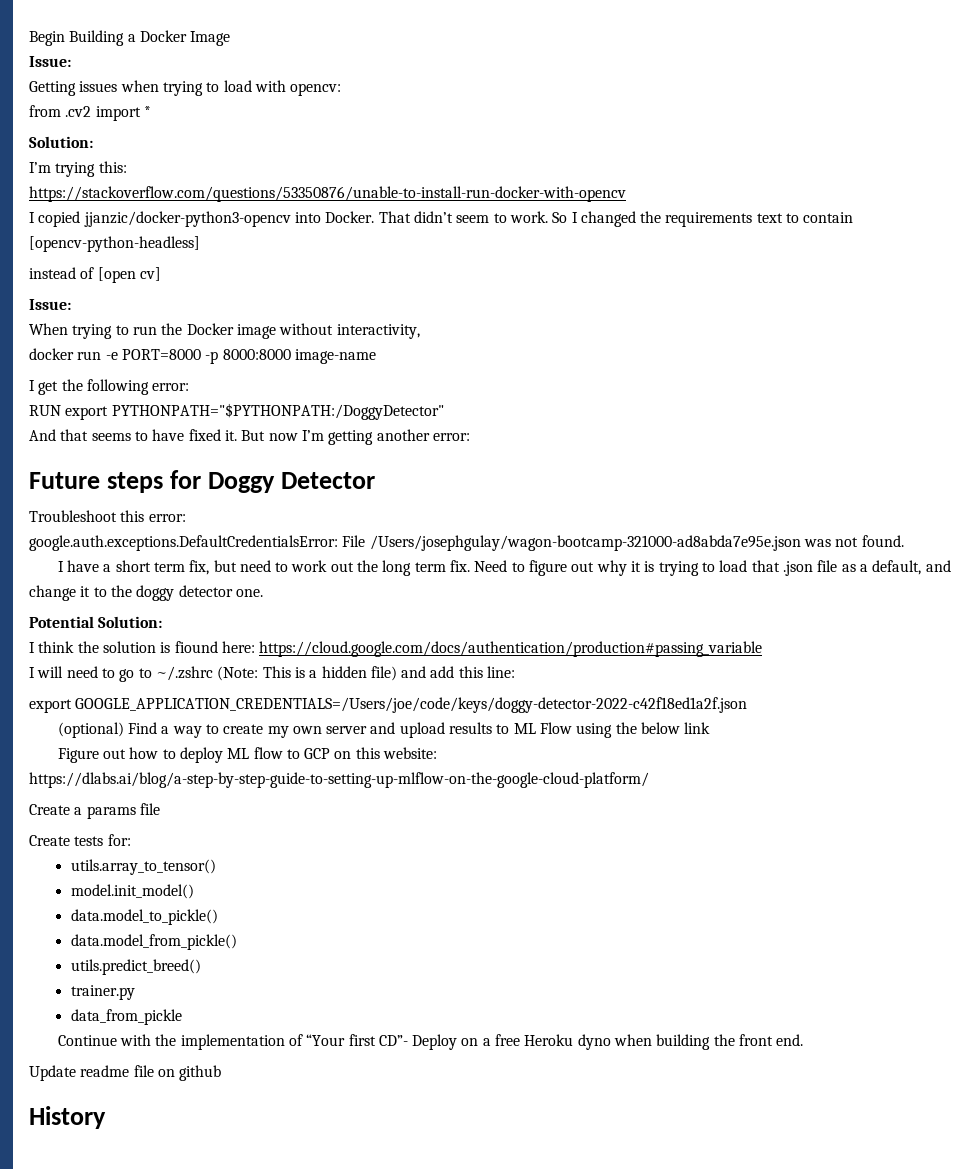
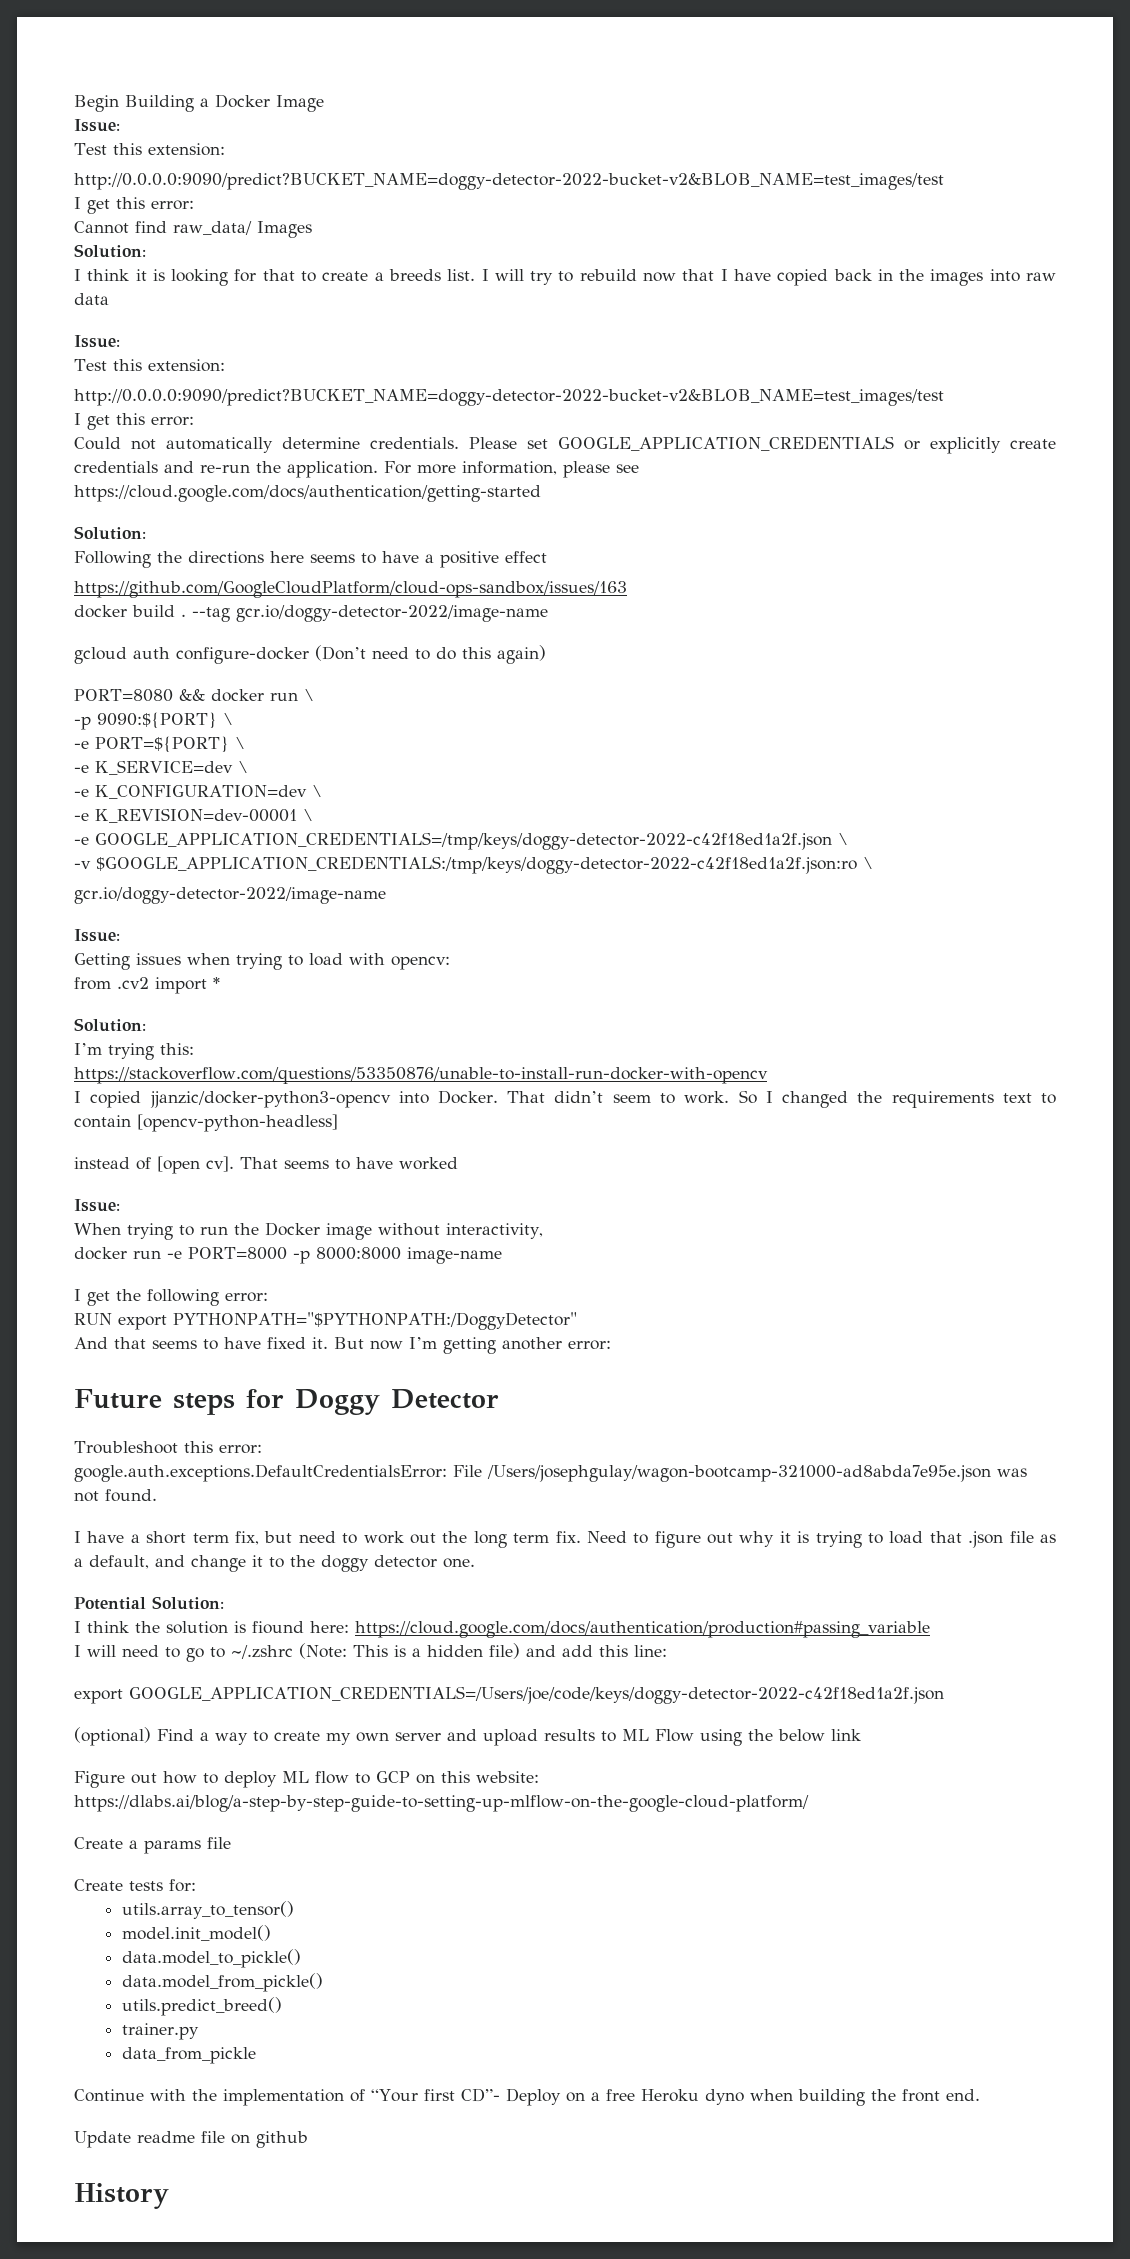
  Begin Building a Docker Image
+ Issue:
+ Test this extension:
+ http://0.0.0.0:9090/predict?BUCKET_NAME=doggy-detector-2022-bucket-v2&BLOB_NAME=test_images/test
+ I get this error:
+ Cannot find raw_data/ Images
+ Solution:
+ I think it is looking for that to create a breeds list. I will try to rebuild now that I have copied back in the images into raw data
+ Issue:
+ Test this extension:
+ http://0.0.0.0:9090/predict?BUCKET_NAME=doggy-detector-2022-bucket-v2&BLOB_NAME=test_images/test
+ I get this error:
+ Could not automatically determine credentials. Please set GOOGLE_APPLICATION_CREDENTIALS or explicitly create credentials and re-run the application. For more information, please see https://cloud.google.com/docs/authentication/getting-started
+ Solution:
+ Following the directions here seems to have a positive effect
+ https://github.com/GoogleCloudPlatform/cloud-ops-sandbox/issues/163
+ docker build . --tag gcr.io/doggy-detector-2022/image-name
+ gcloud auth configure-docker (Don’t need to do this again)
+ PORT=8080 && docker run \
+ -p 9090:${PORT} \
+ -e PORT=${PORT} \
+ -e K_SERVICE=dev \
+ -e K_CONFIGURATION=dev \
+ -e K_REVISION=dev-00001 \
+ -e GOOGLE_APPLICATION_CREDENTIALS=/tmp/keys/doggy-detector-2022-c42f18ed1a2f.json \
+ -v $GOOGLE_APPLICATION_CREDENTIALS:/tmp/keys/doggy-detector-2022-c42f18ed1a2f.json:ro \
+ gcr.io/doggy-detector-2022/image-name
- instead of [open cv]
+ instead of [open cv]. That seems to have worked

